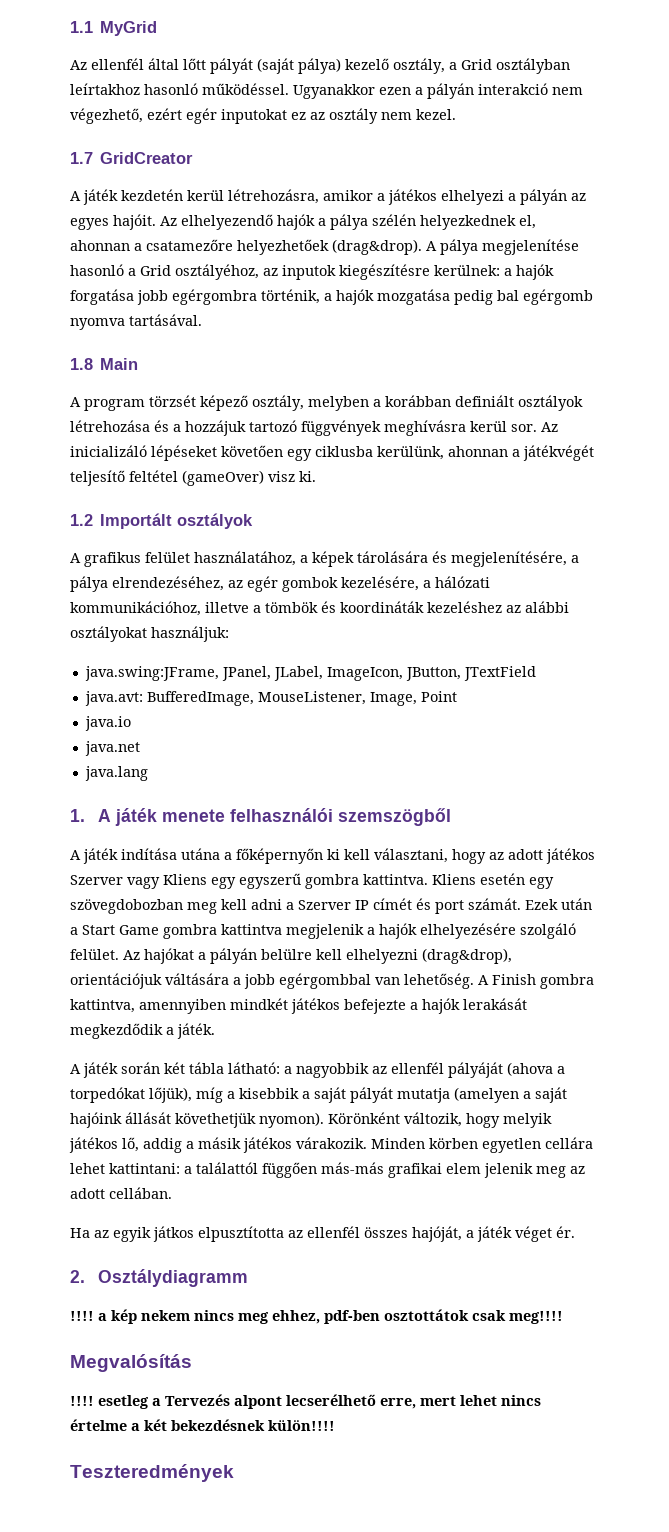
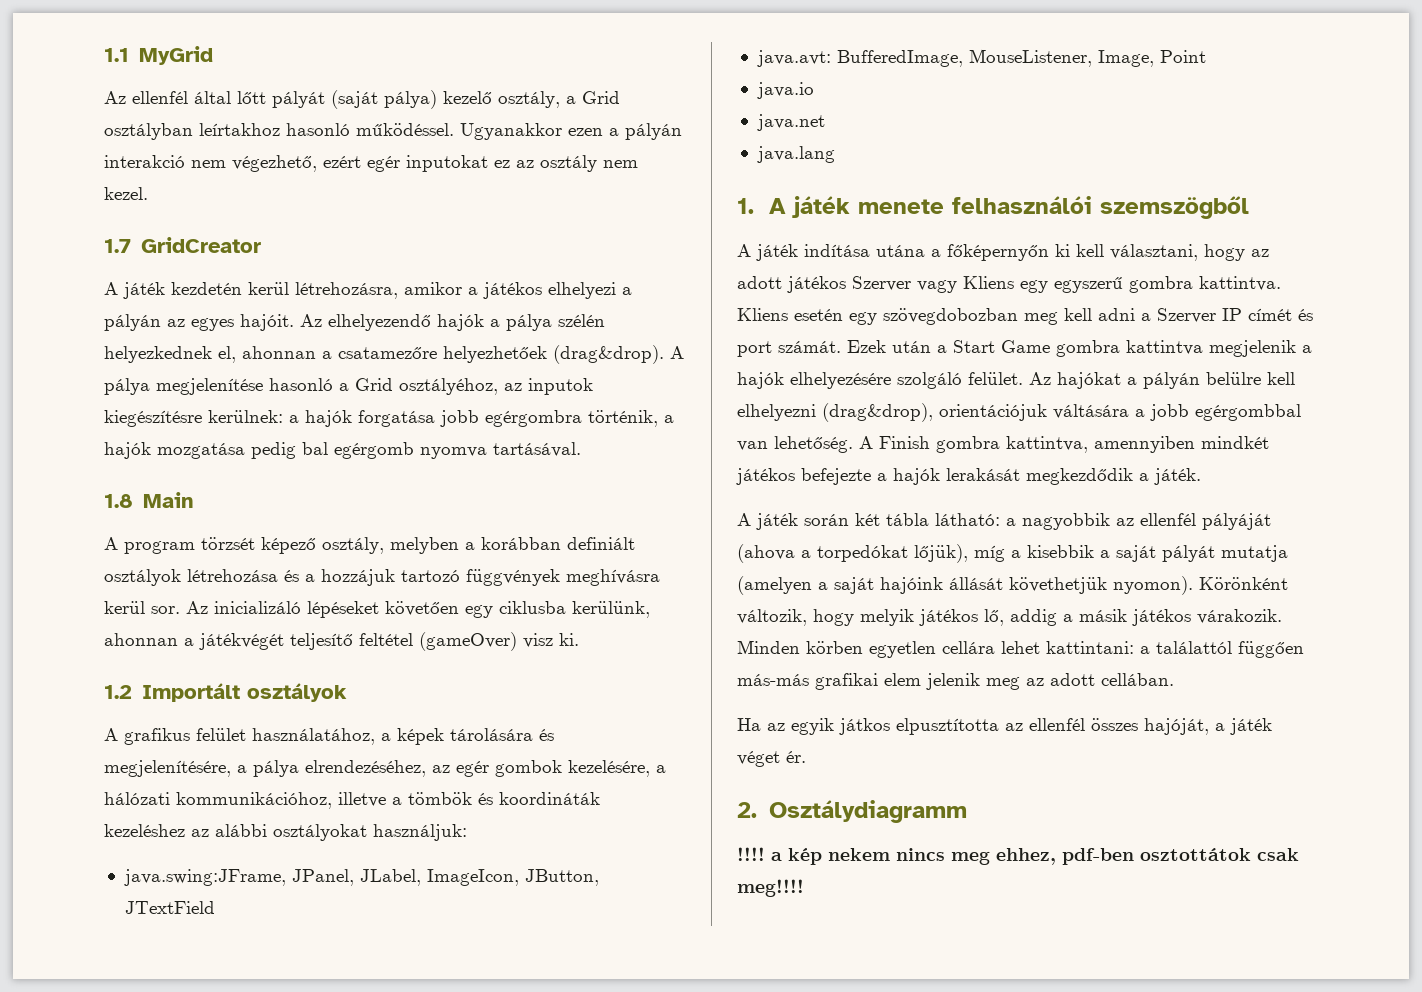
- Megvalósítás
- !!!! esetleg a Tervezés alpont lecserélhető erre, mert lehet nincs értelme a két bekezdésnek külön!!!!
- Teszteredmények

